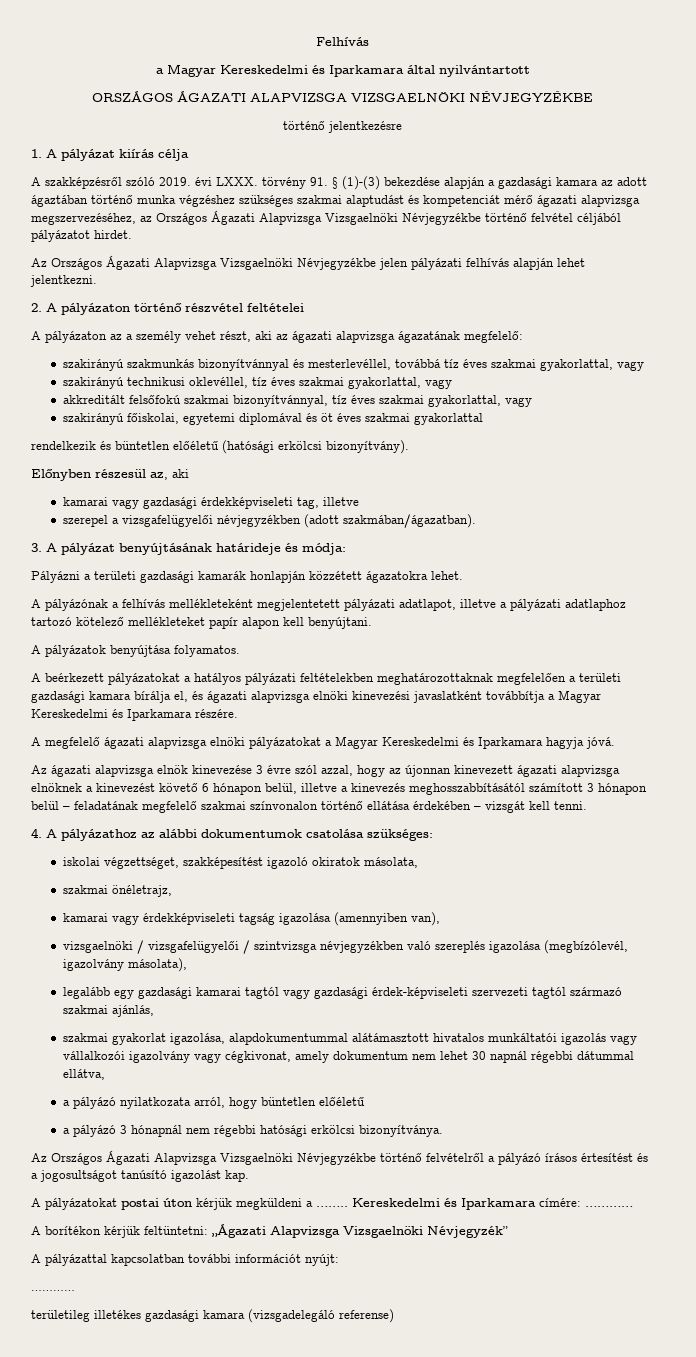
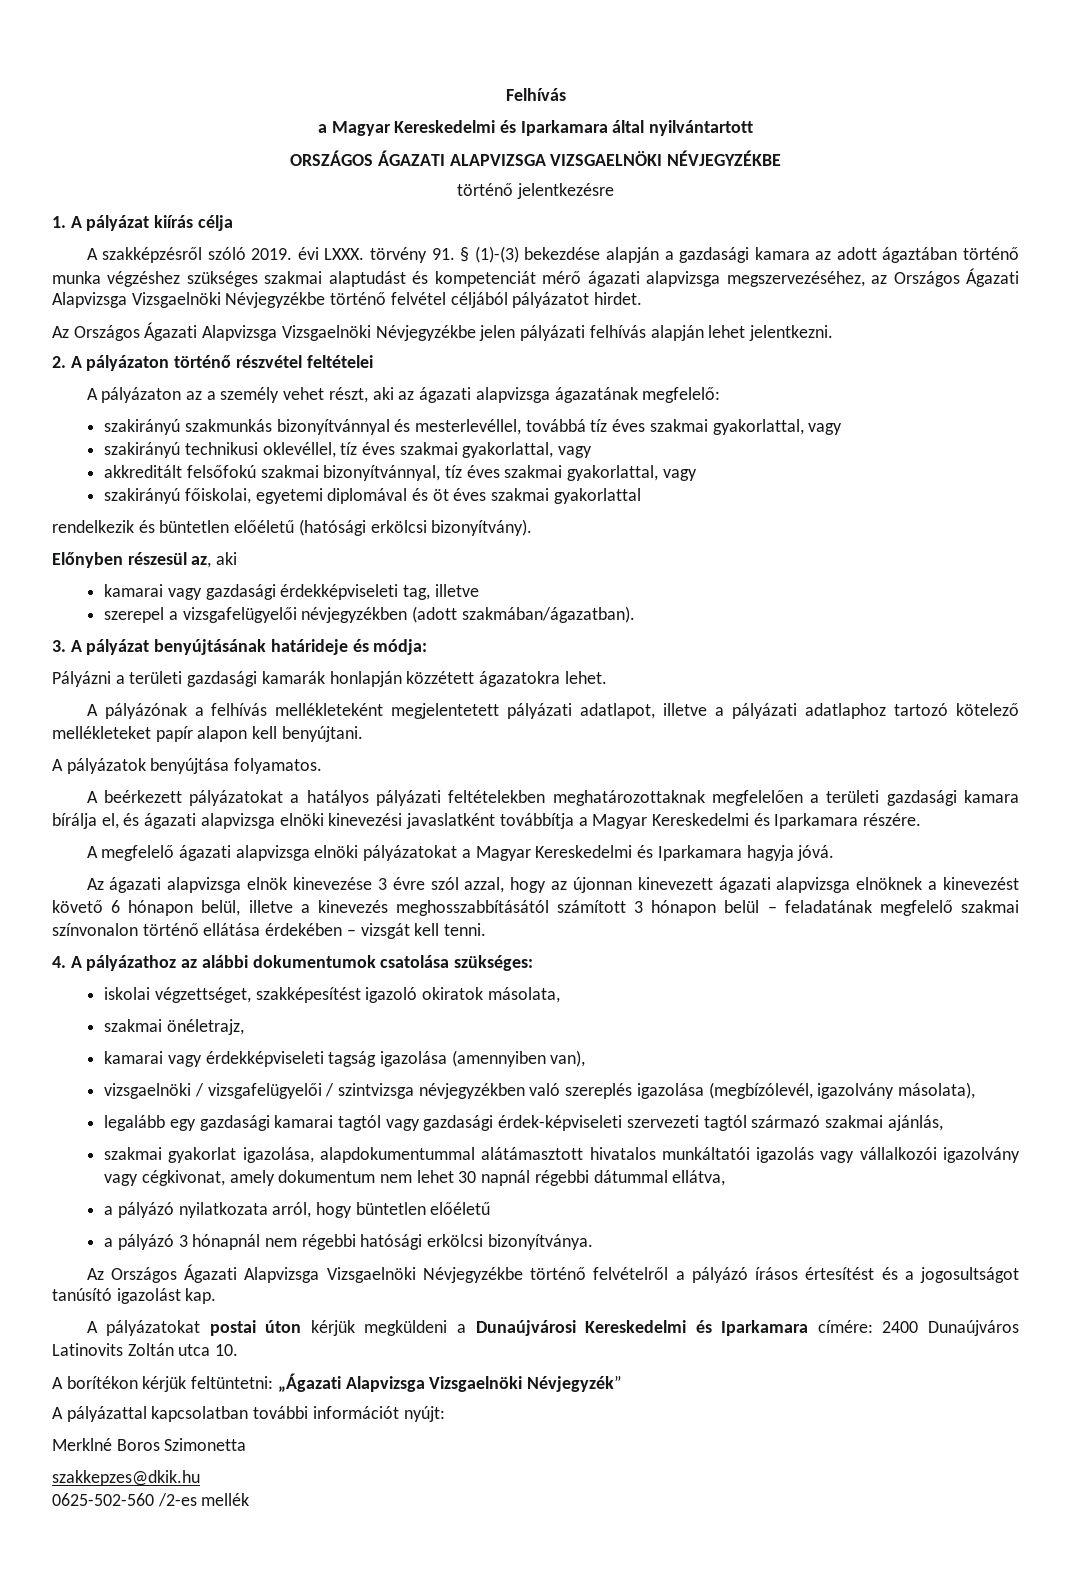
- A pályázatokat postai úton kérjük megküldeni a …….. Kereskedelmi és Iparkamara címére: …………
+ A pályázatokat postai úton kérjük megküldeni a Dunaújvárosi Kereskedelmi és Iparkamara címére: 2400 Dunaújváros Latinovits Zoltán utca 10.
  A pályázattal kapcsolatban további információt nyújt:
- …………
- területileg illetékes gazdasági kamara (vizsgadelegáló referense)
+ Merklné Boros Szimonetta
+ szakkepzes@dkik.hu
+ 0625-502-560 /2-es mellék

